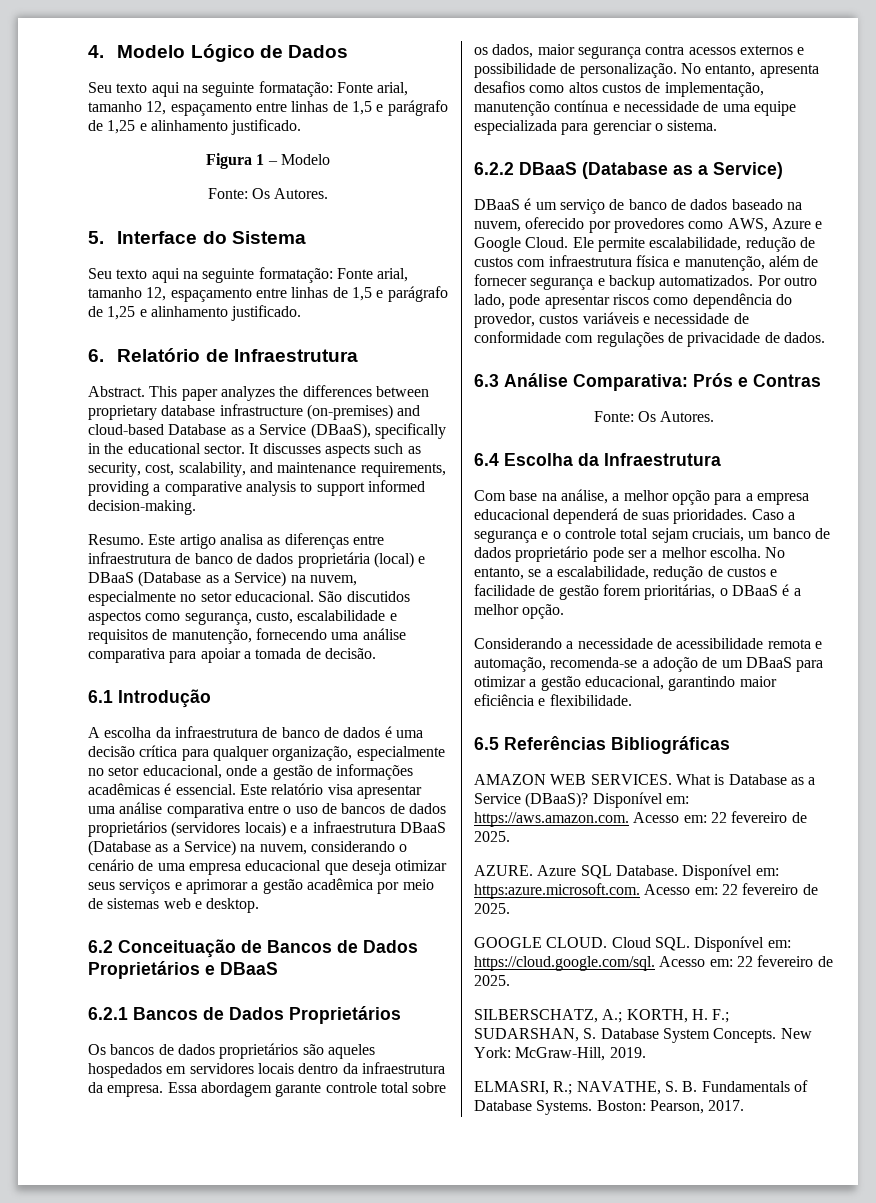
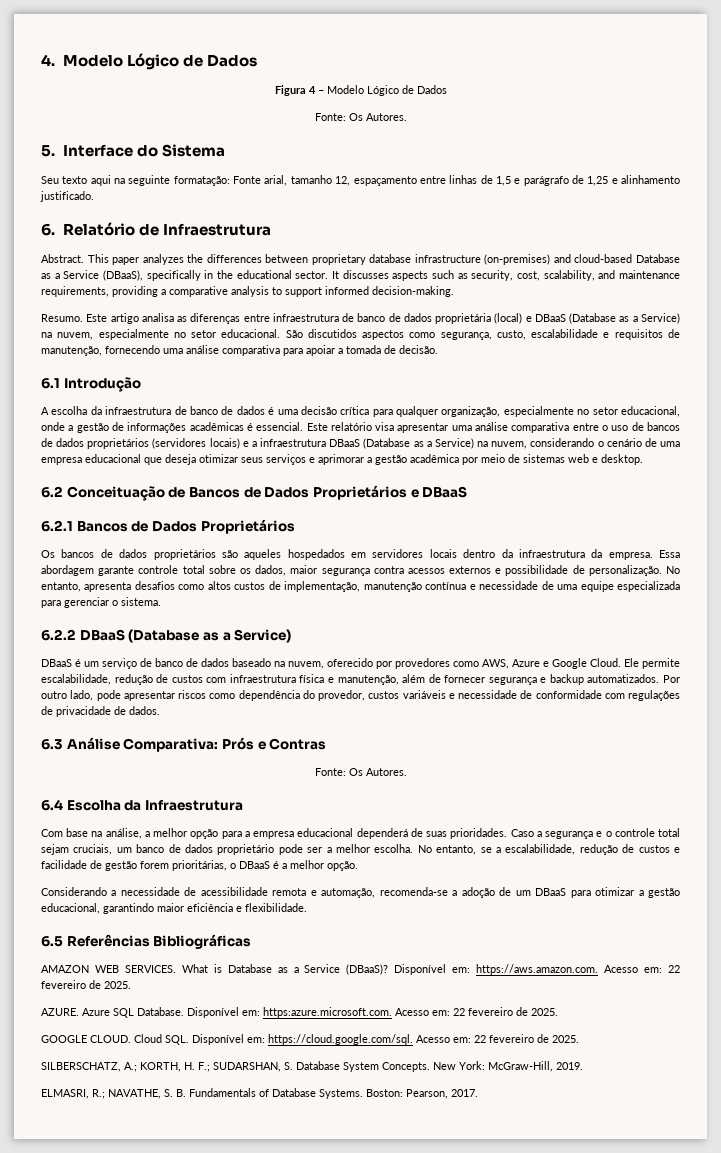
  4. Modelo Lógico de Dados
- Seu texto aqui na seguinte formatação: Fonte arial, tamanho 12, espaçamento entre linhas de 1,5 e parágrafo de 1,25 e alinhamento justificado.
- Figura 1 – Modelo
+ Figura 4 – Modelo Lógico de Dados

